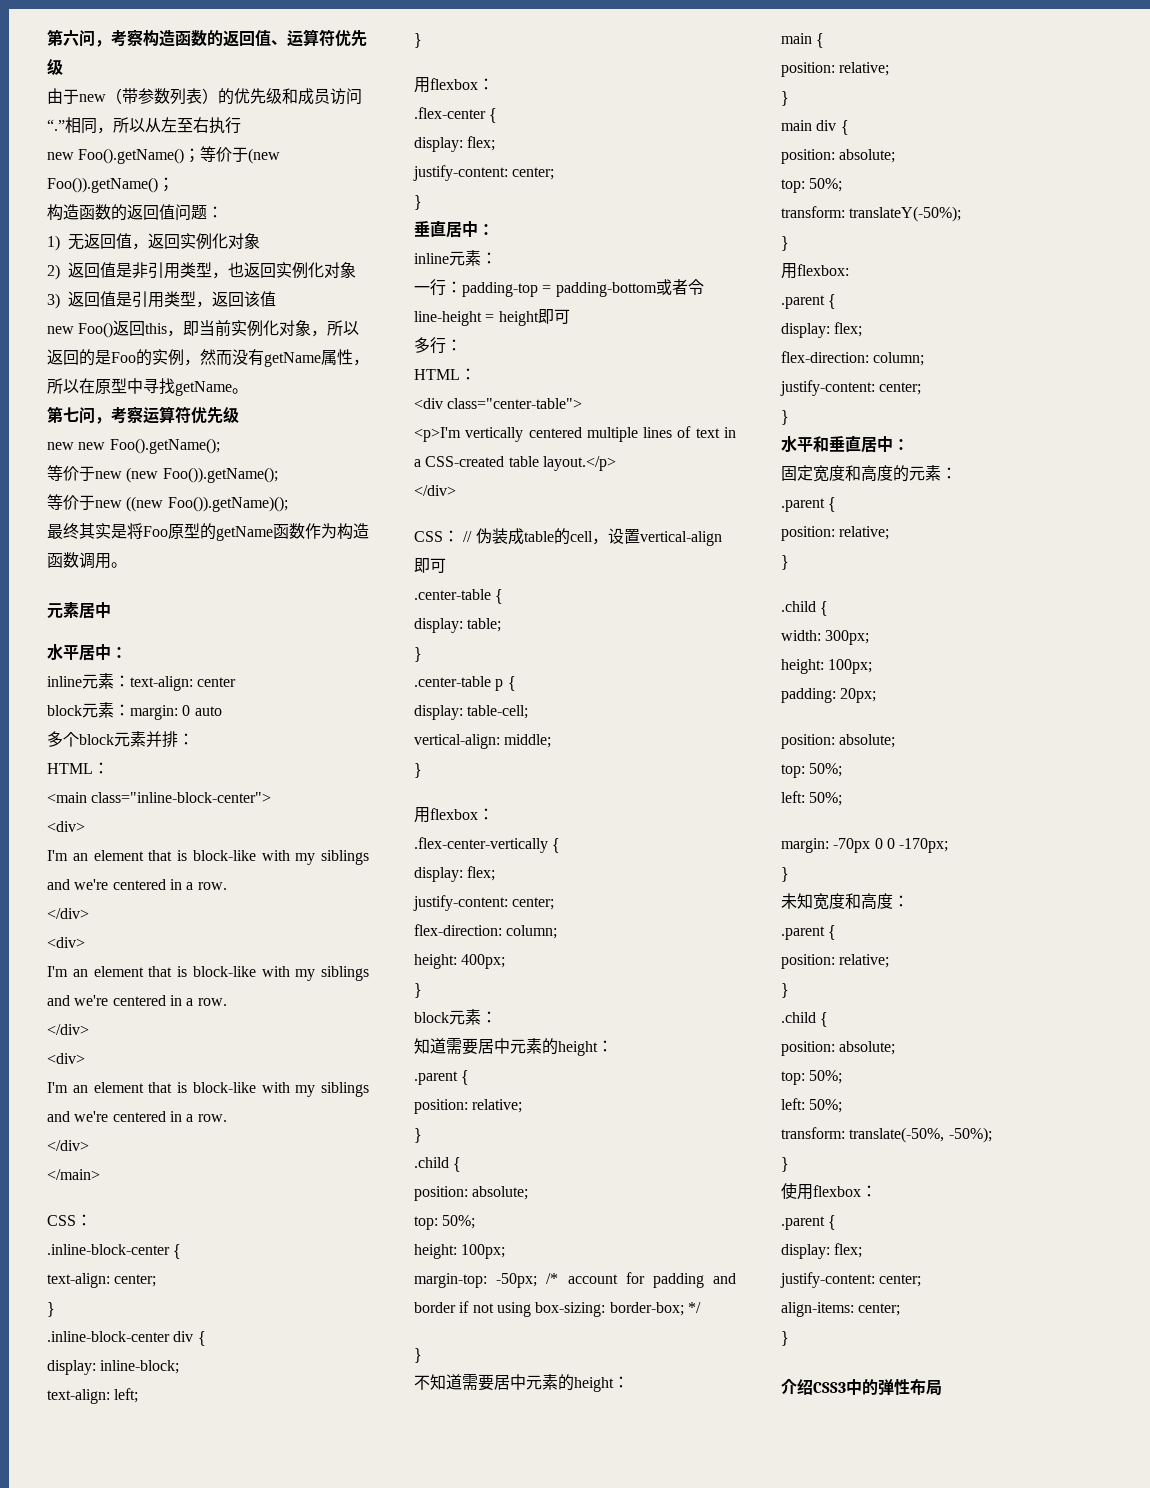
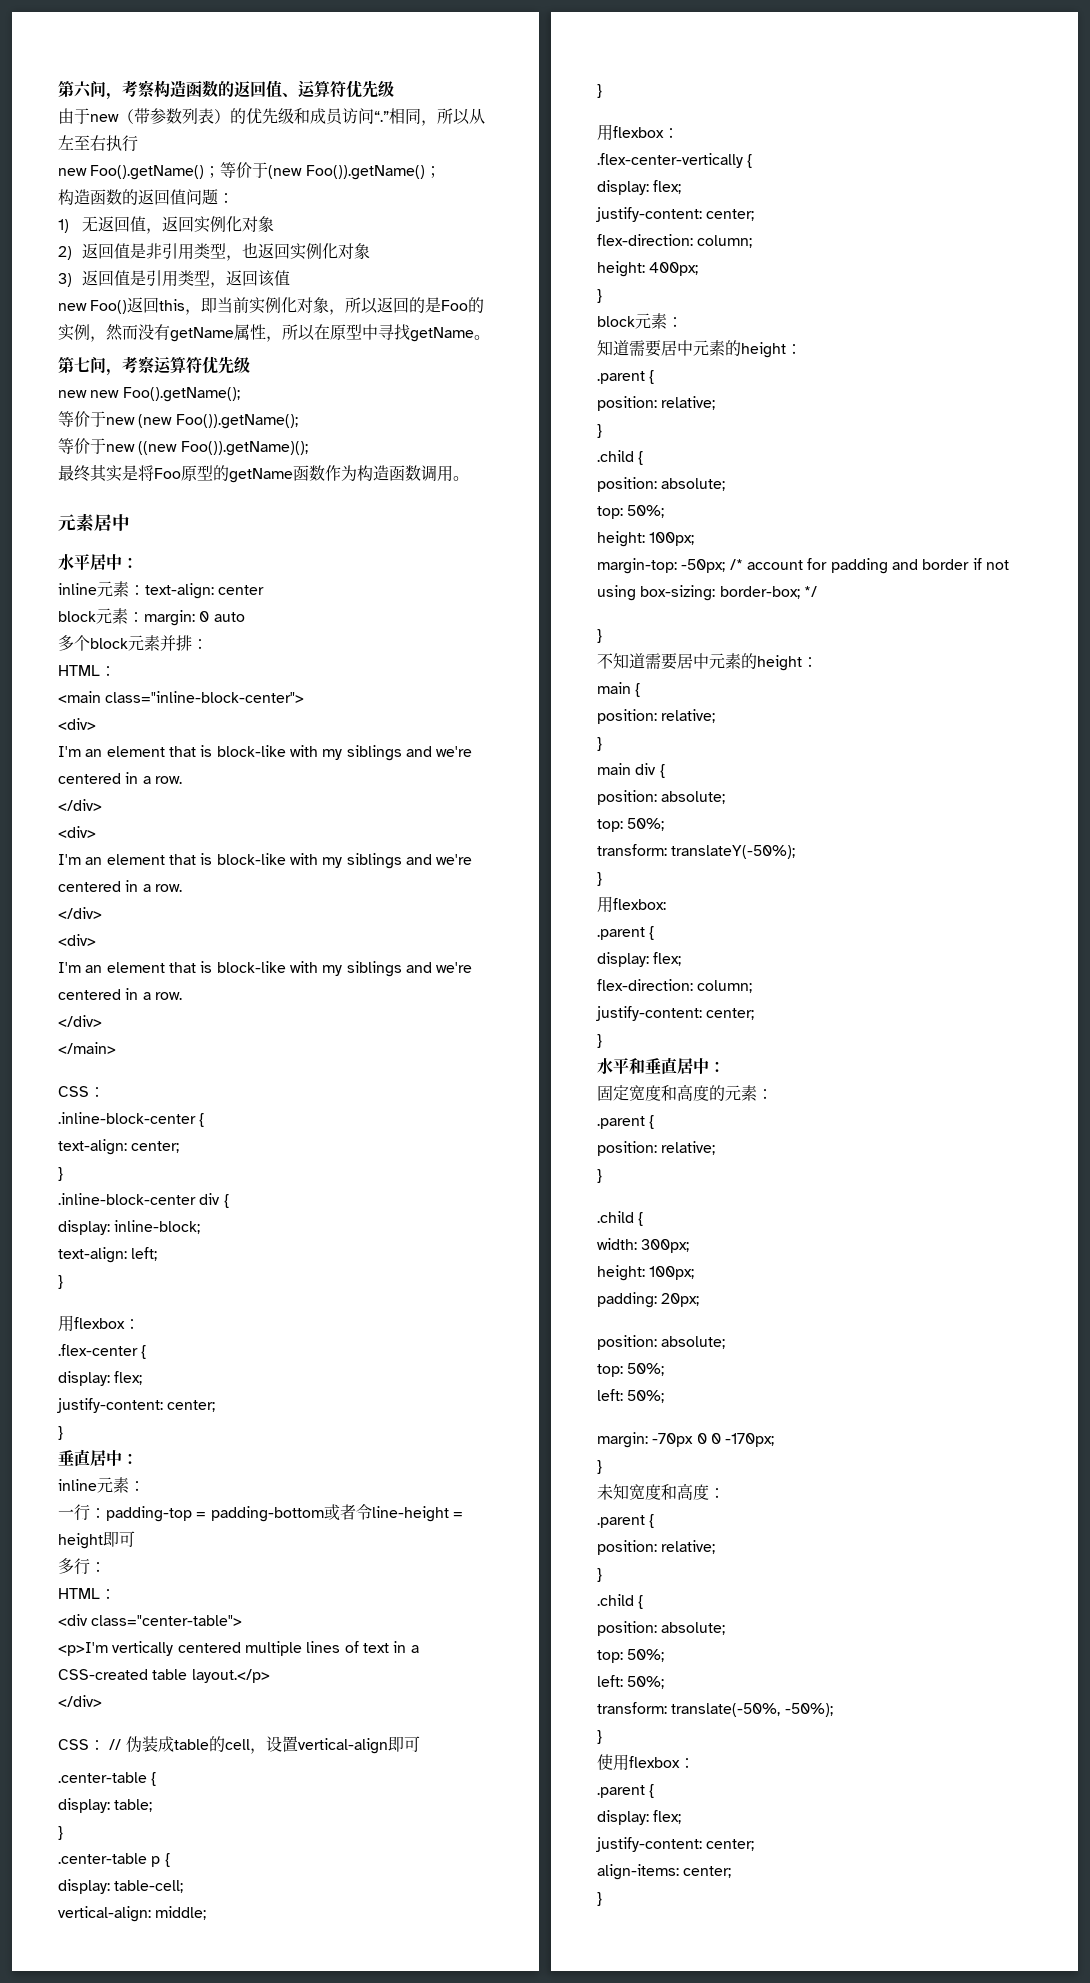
- 介绍CSS3中的弹性布局

